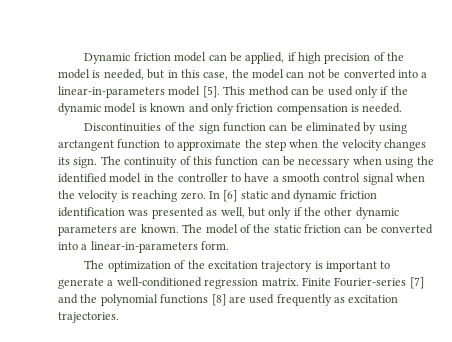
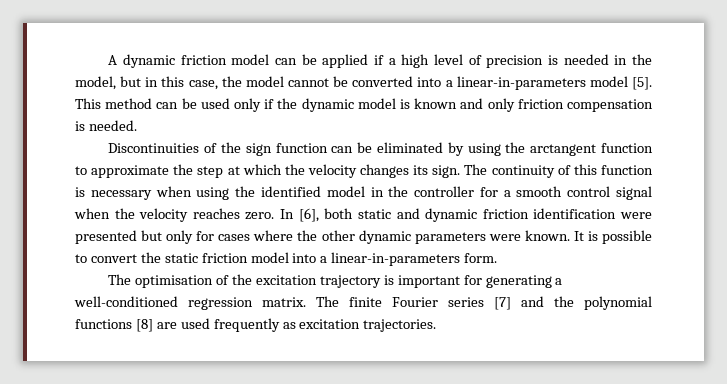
- Dynamic friction model can be applied, if high precision of the model is needed, but in this case, the model can not be converted into a linear-in-parameters model [5].
+ A dynamic friction model can be applied if a high level of precision is needed in the model, but in this case, the model cannot be converted into a linear-in-parameters model [5].
- Discontinuities of the sign function can be eliminated by using arctangent function to approximate the step when the velocity changes its sign.
+ Discontinuities of the sign function can be eliminated by using the arctangent function to approximate the step at which the velocity changes its sign.
- The continuity of this function can be necessary when using the identified model in the controller to have a smooth control signal when the velocity is reaching zero. In [6] static and dynamic friction identification was presented as well, but only if the other dynamic parameters are known. The model of the static friction can be converted into a linear-in-parameters form.
+ The continuity of this function is necessary when using the identified model in the controller for a smooth control signal when the velocity reaches zero. In [6], both static and dynamic friction identification were presented but only for cases where the other dynamic parameters were known. It is possible to convert the static friction model into a linear-in-parameters form.
- The optimization of the excitation trajectory is important to generate a well-conditioned regression matrix.
+ The optimisation of the excitation trajectory is important for generating a well-conditioned regression matrix.
- Finite Fourier-series [7] and the polynomial functions [8] are used frequently as excitation trajectories.
+ The finite Fourier series [7] and the polynomial functions [8] are used frequently as excitation trajectories.

